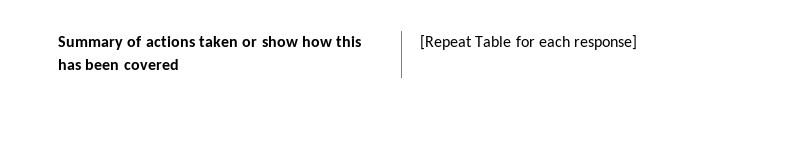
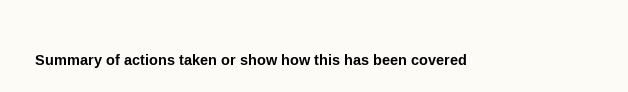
- [Repeat Table for each response]

